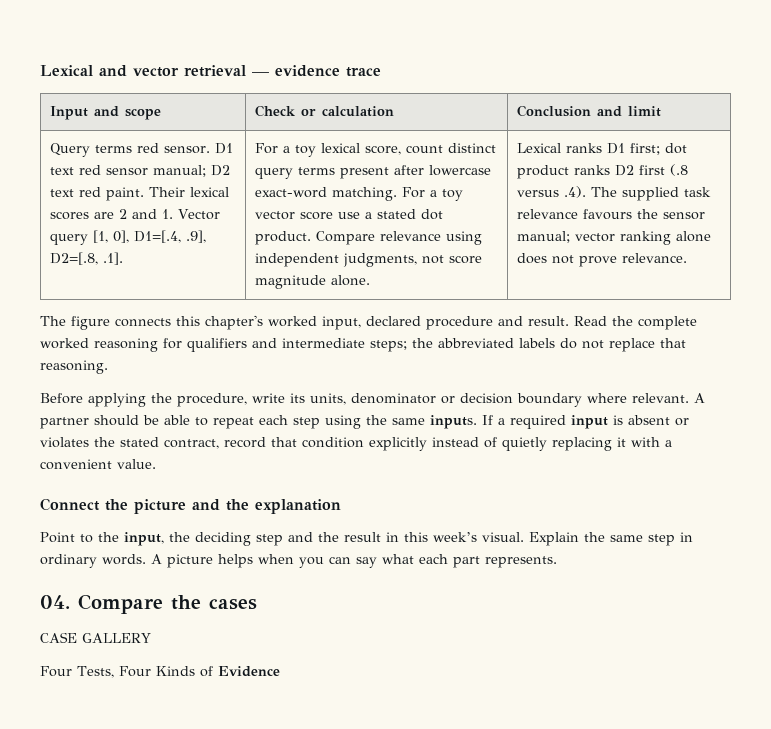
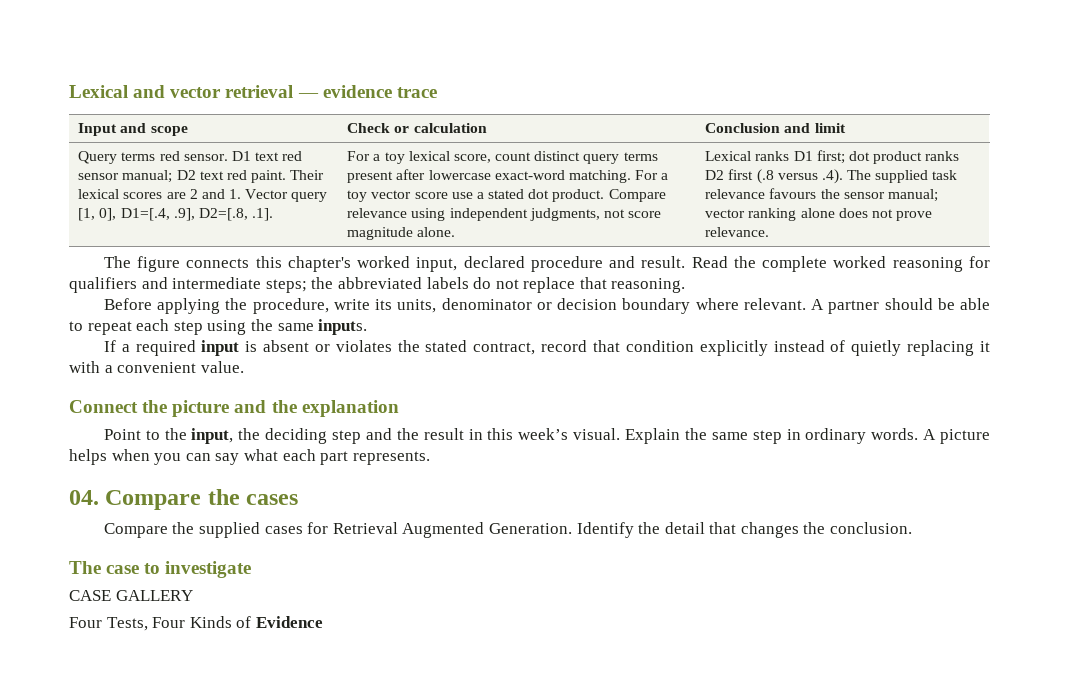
- A partner should be able to repeat each step using the same inputs. If a required input is absent or violates the stated contract, record that condition explicitly instead of quietly replacing it with a convenient value.
+ A partner should be able to repeat each step using the same inputs.
+ If a required input is absent or violates the stated contract, record that condition explicitly instead of quietly replacing it with a convenient value.
+ Compare the supplied cases for Retrieval Augmented Generation. Identify the detail that changes the conclusion.
+ The case to investigate

